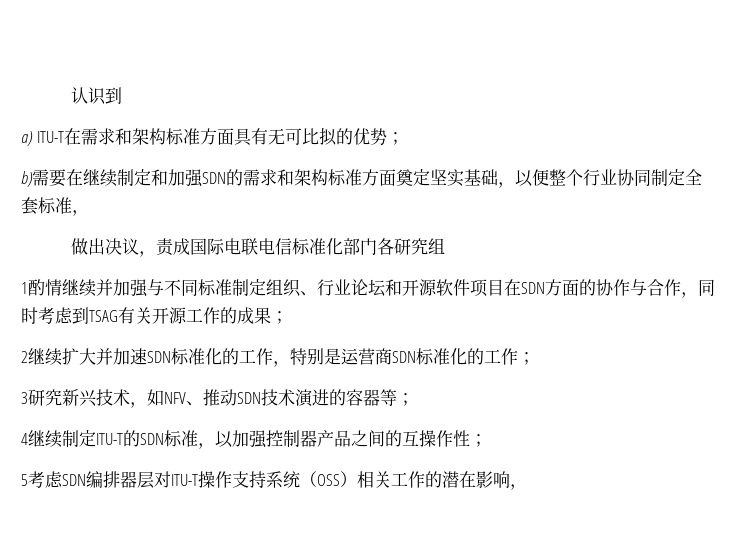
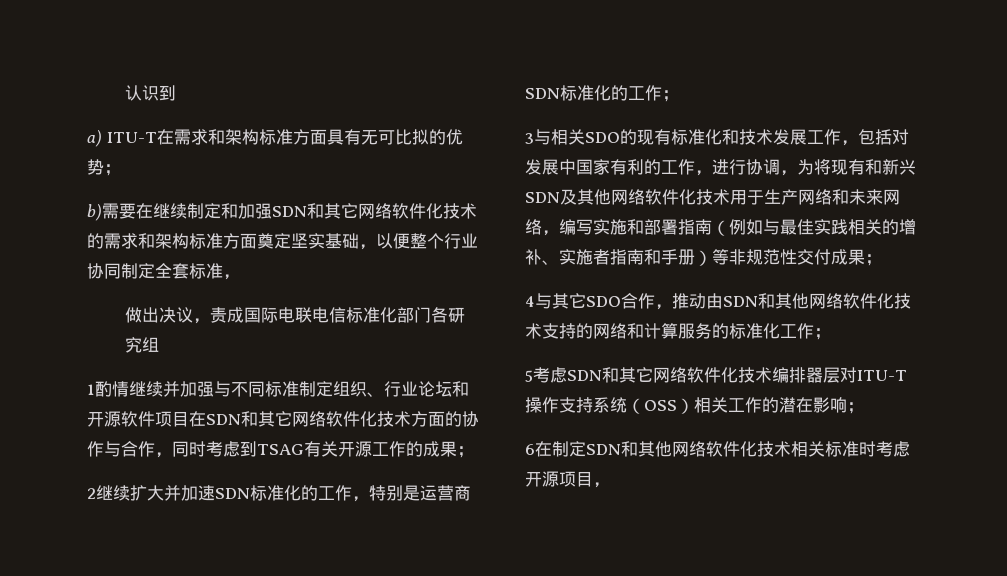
- b)需要在继续制定和加强SDN的需求和架构标准方面奠定坚实基础，以便整个行业协同制定全套标准，
+ b)需要在继续制定和加强SDN和其它网络软件化技术的需求和架构标准方面奠定坚实基础，以便整个行业协同制定全套标准，
- 1酌情继续并加强与不同标准制定组织、行业论坛和开源软件项目在SDN方面的协作与合作，同时考虑到TSAG有关开源工作的成果；
+ 1酌情继续并加强与不同标准制定组织、行业论坛和开源软件项目在SDN和其它网络软件化技术方面的协作与合作，同时考虑到TSAG有关开源工作的成果；
- 3研究新兴技术，如NFV、推动SDN技术演进的容器等；
- 4继续制定ITU-T的SDN标准，以加强控制器产品之间的互操作性；
+ 3与相关SDO的现有标准化和技术发展工作，包括对发展中国家有利的工作，进行协调，为将现有和新兴SDN及其他网络软件化技术用于生产网络和未来网络，编写实施和部署指南（例如与最佳实践相关的增补、实施者指南和手册）等非规范性交付成果；
+ 4与其它SDO合作，推动由SDN和其他网络软件化技术支持的网络和计算服务的标准化工作；
- 5考虑SDN编排器层对ITU-T操作支持系统（OSS）相关工作的潜在影响，
+ 5考虑SDN和其它网络软件化技术编排器层对ITU-T操作支持系统（OSS）相关工作的潜在影响；
+ 6在制定SDN和其他网络软件化技术相关标准时考虑开源项目，

